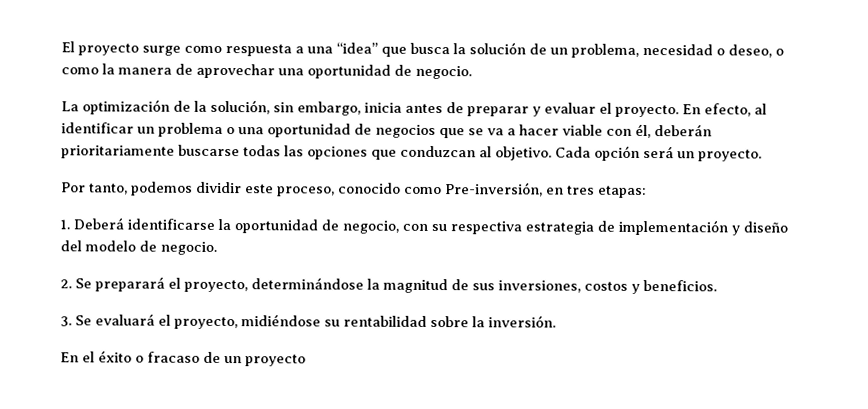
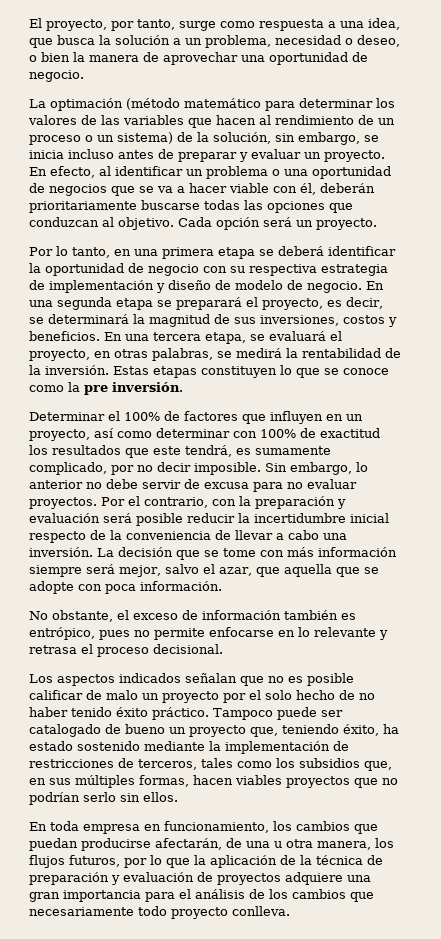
- El proyecto surge como respuesta a una “idea” que busca la solución de un problema, necesidad o deseo, o como la manera de aprovechar una oportunidad de negocio.
+ El proyecto, por tanto, surge como respuesta a una idea, que busca la solución a un problema, necesidad o deseo, o bien la manera de aprovechar una oportunidad de negocio.
- La optimización de la solución, sin embargo, inicia antes de preparar y evaluar el proyecto.
+ La optimación (método matemático para determinar los valores de las variables que hacen al rendimiento de un proceso o un sistema) de la solución, sin embargo, se inicia incluso antes de preparar y evaluar un proyecto.
- Por tanto, podemos dividir este proceso, conocido como Pre-inversión, en tres etapas:
- 1. Deberá identificarse la oportunidad de negocio, con su respectiva estrategia de implementación y diseño del modelo de negocio.
- 2. Se preparará el proyecto, determinándose la magnitud de sus inversiones, costos y beneficios.
- 3. Se evaluará el proyecto, midiéndose su rentabilidad sobre la inversión.
- En el éxito o fracaso de un proyecto
+ Por lo tanto, en una primera etapa se deberá identificar la oportunidad de negocio con su respectiva estrategia de implementación y diseño de modelo de negocio. En una segunda etapa se preparará el proyecto, es decir, se determinará la magnitud de sus inversiones, costos y beneficios. En una tercera etapa, se evaluará el proyecto, en otras palabras, se medirá la rentabilidad de la inversión. Estas etapas constituyen lo que se conoce como la pre inversión.
+ Determinar el 100% de factores que influyen en un proyecto, así como determinar con 100% de exactitud los resultados que este tendrá, es sumamente complicado, por no decir imposible. Sin embargo, lo anterior no debe servir de excusa para no evaluar proyectos. Por el contrario, con la preparación y evaluación será posible reducir la incertidumbre inicial respecto de la conveniencia de llevar a cabo una inversión. La decisión que se tome con más información siempre será mejor, salvo el azar, que aquella que se adopte con poca información.
+ No obstante, el exceso de información también es entrópico, pues no permite enfocarse en lo relevante y retrasa el proceso decisional.
+ Los aspectos indicados señalan que no es posible calificar de malo un proyecto por el solo hecho de no haber tenido éxito práctico. Tampoco puede ser catalogado de bueno un proyecto que, teniendo éxito, ha estado sostenido mediante la implementación de restricciones de terceros, tales como los subsidios que, en sus múltiples formas, hacen viables proyectos que no podrían serlo sin ellos.
+ En toda empresa en funcionamiento, los cambios que puedan producirse afectarán, de una u otra manera, los flujos futuros, por lo que la aplicación de la técnica de preparación y evaluación de proyectos adquiere una gran importancia para el análisis de los cambios que necesariamente todo proyecto conlleva.

